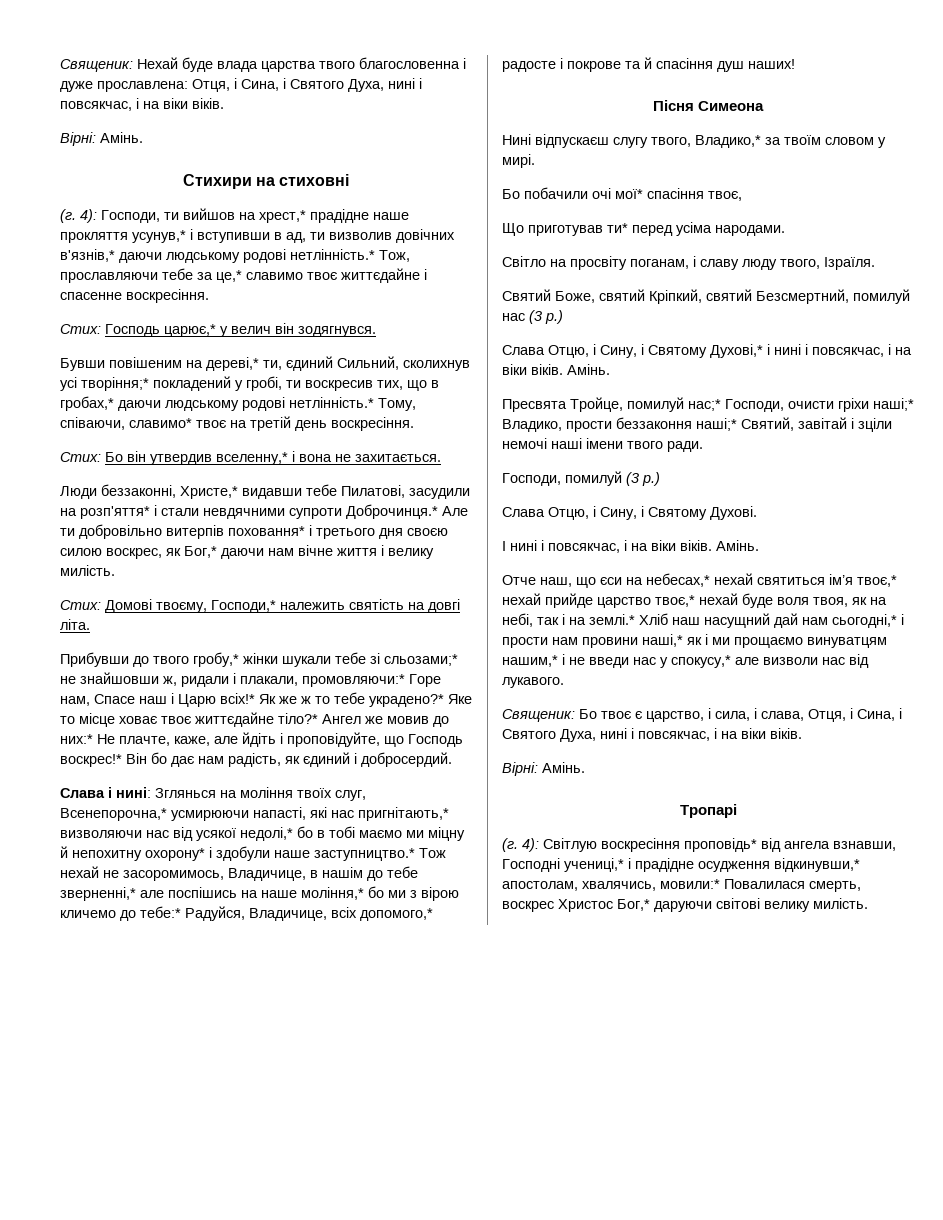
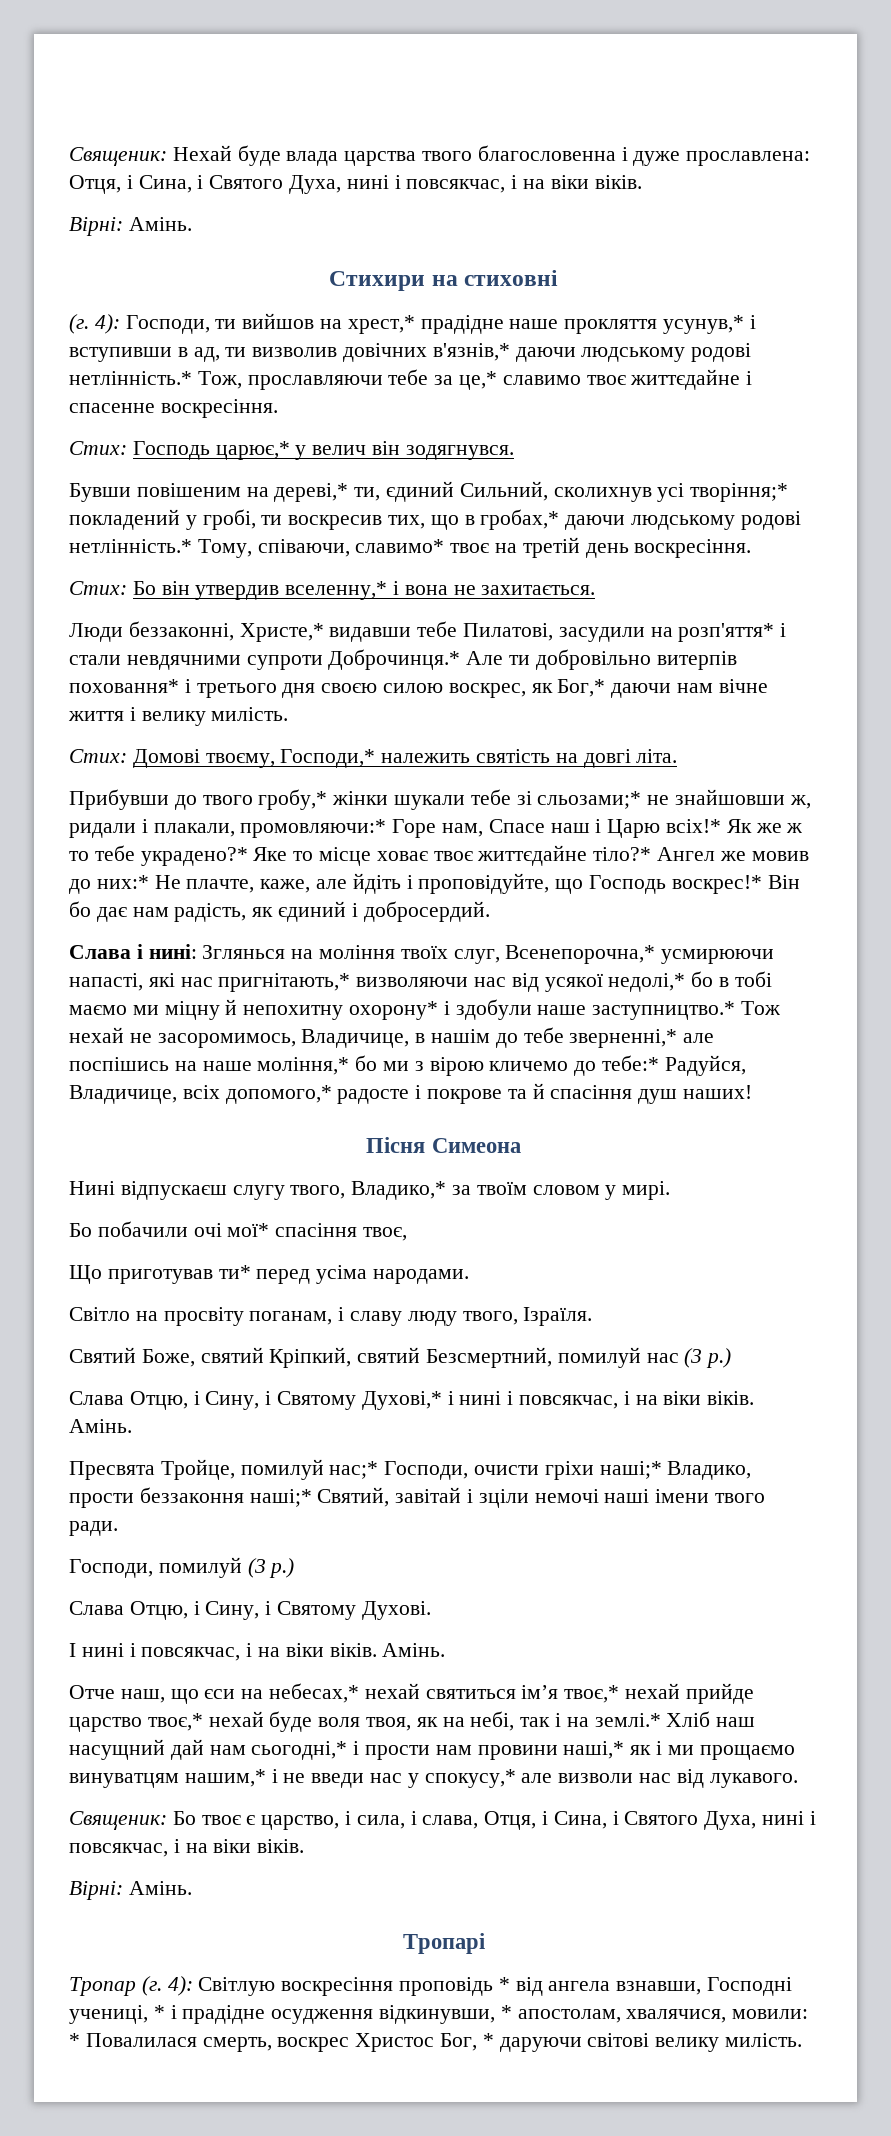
- (г. 4): Світлую воскресіння проповідь* від ангела взнавши, Господні учениці,* і прадідне осудження відкинувши,* апостолам, хвалячись, мовили:* Повалилася смерть, воскрес Христос Бог,* даруючи світові велику милість.
+ Тропар (г. 4): Світлую воскресіння проповідь * від ангела взнавши, Господні учениці, * і прадідне осудження відкинувши, * апостолам, хвалячися, мовили: * Повалилася смерть, воскрес Христос Бог, * даруючи світові велику милість.

